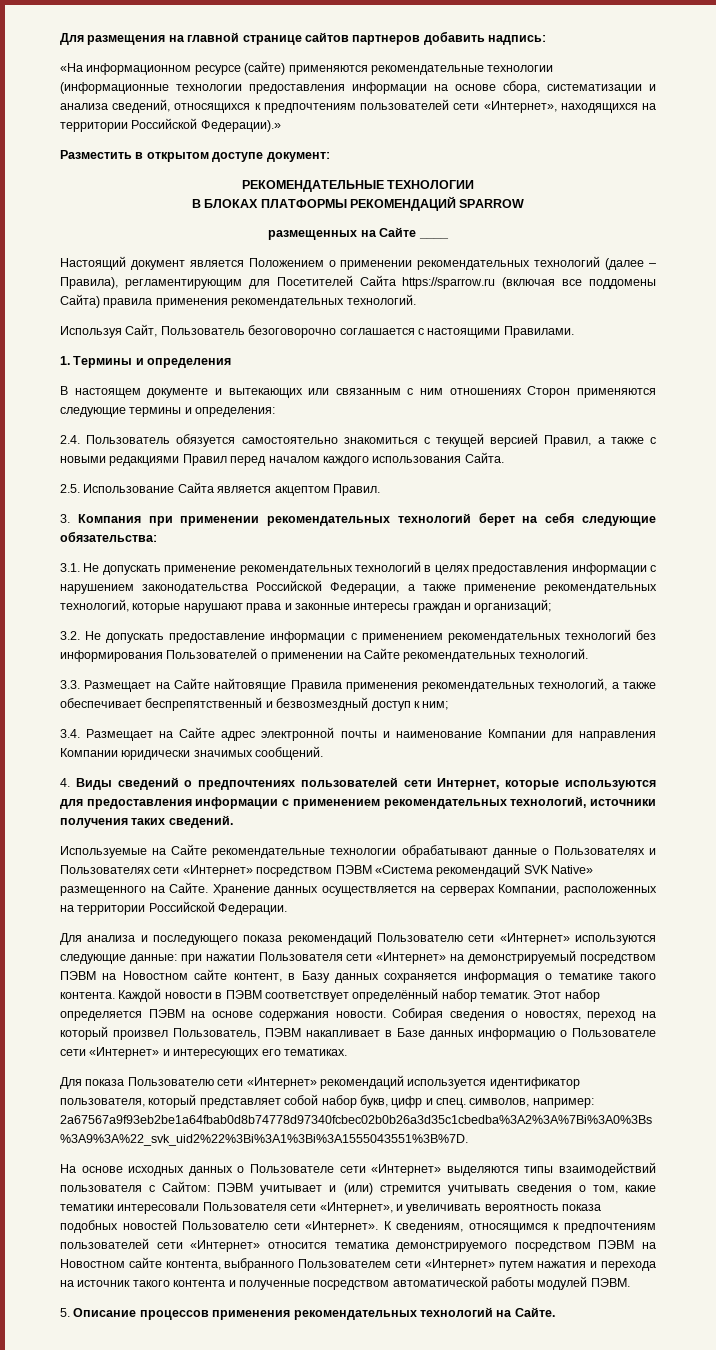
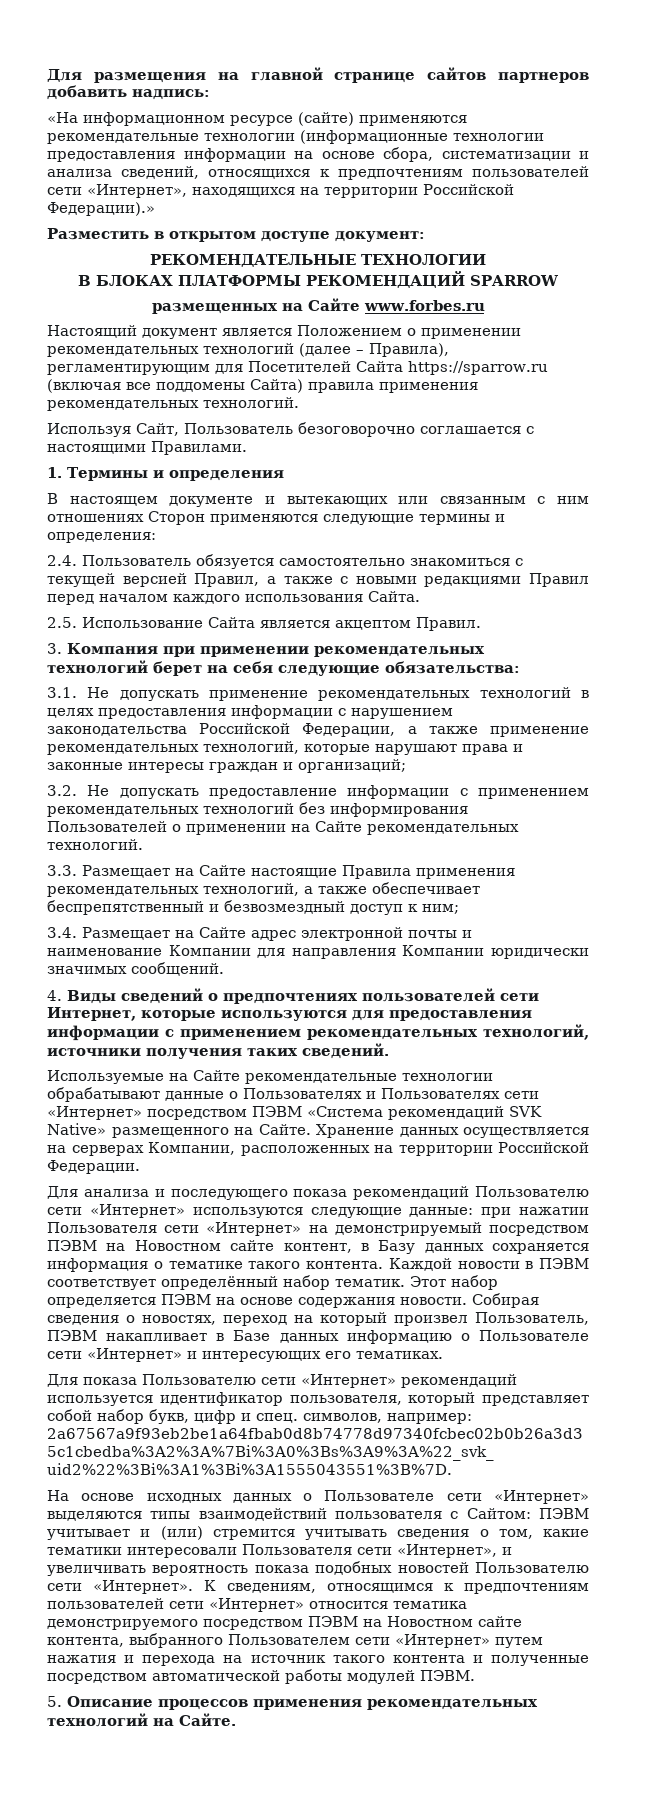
- размещенных на Сайте ____
+ размещенных на Сайте www.forbes.ru
- 3.3. Размещает на Сайте найтовящие Правила применения рекомендательных технологий, а также обеспечивает беспрепятственный и безвозмездный доступ к ним;
+ 3.3. Размещает на Сайте настоящие Правила применения рекомендательных технологий, а также обеспечивает беспрепятственный и безвозмездный доступ к ним;

